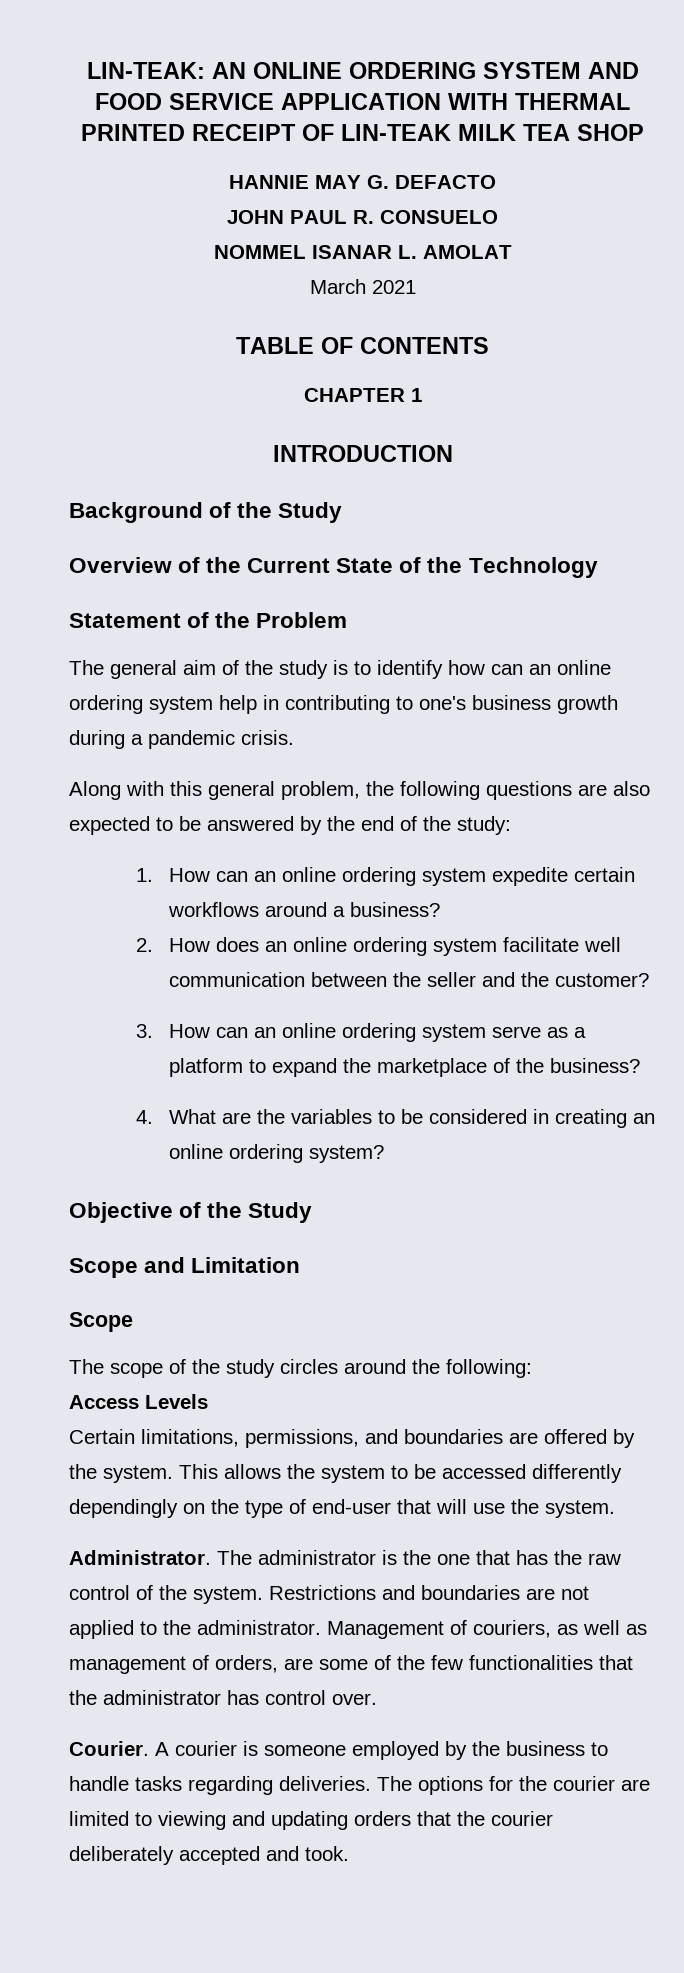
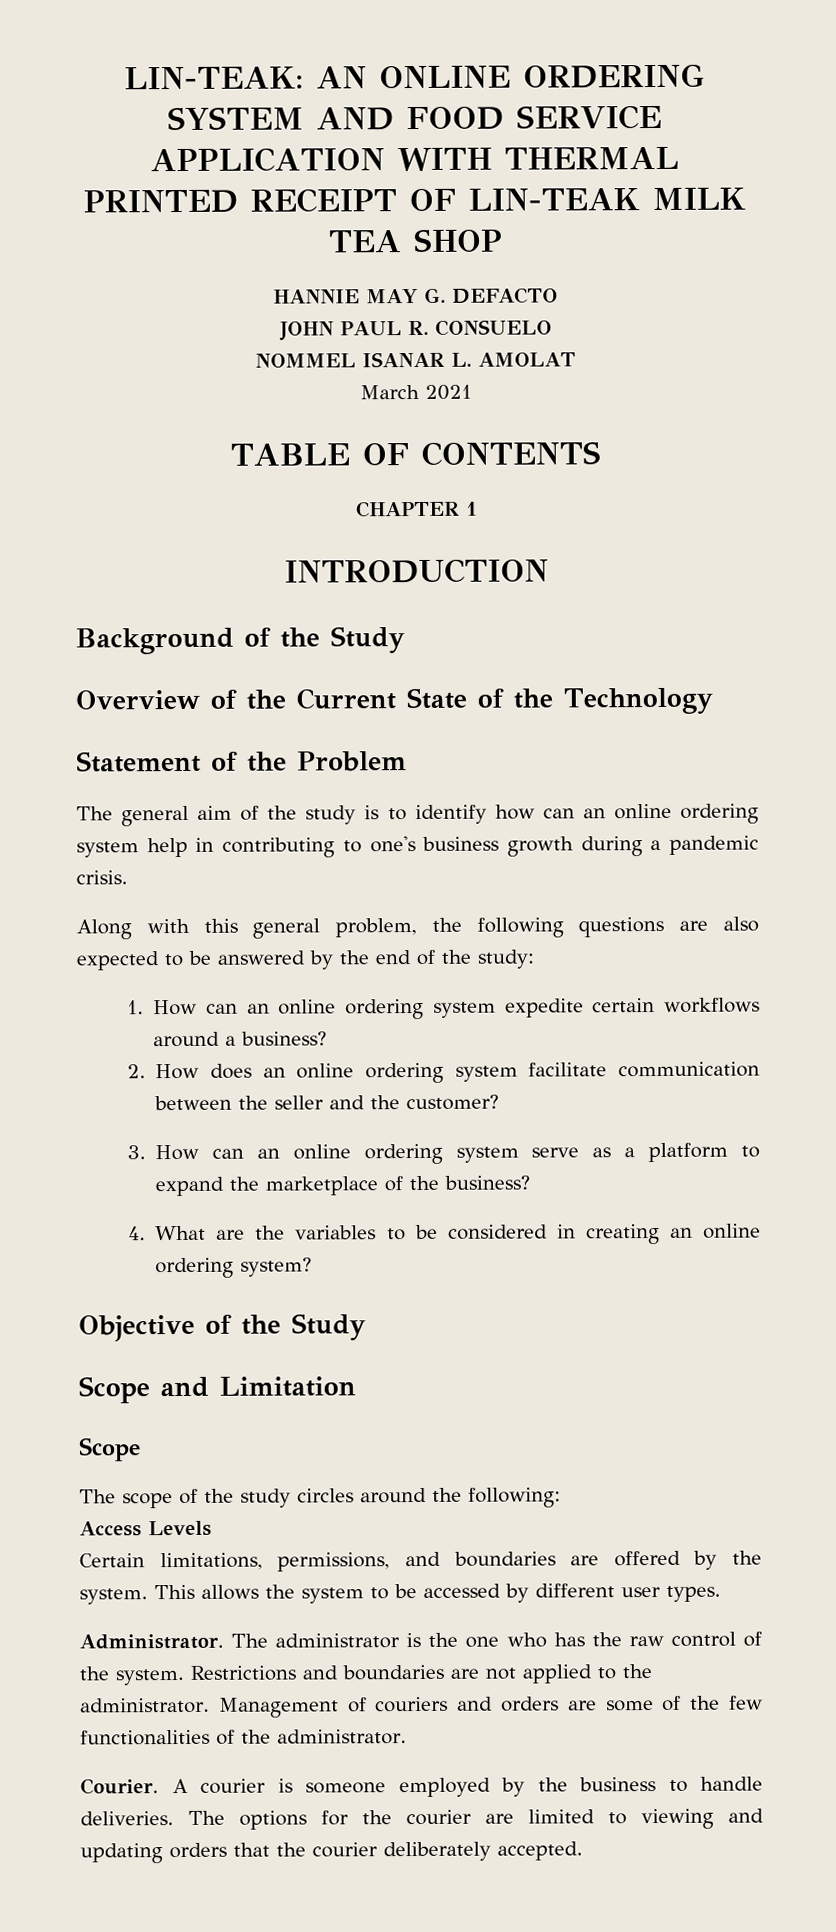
- 2. How does an online ordering system facilitate well communication between the seller and the customer?
+ 2. How does an online ordering system facilitate communication between the seller and the customer?
- This allows the system to be accessed differently dependingly on the type of end-user that will use the system.
+ This allows the system to be accessed by different user types.
- The administrator is the one that has the raw control of the system.
+ The administrator is the one who has the raw control of the system.
- Management of couriers, as well as management of orders, are some of the few functionalities that the administrator has control over.
+ Management of couriers and orders are some of the few functionalities of the administrator.
- A courier is someone employed by the business to handle tasks regarding deliveries.
+ A courier is someone employed by the business to handle deliveries.
- The options for the courier are limited to viewing and updating orders that the courier deliberately accepted and took.
+ The options for the courier are limited to viewing and updating orders that the courier deliberately accepted.

